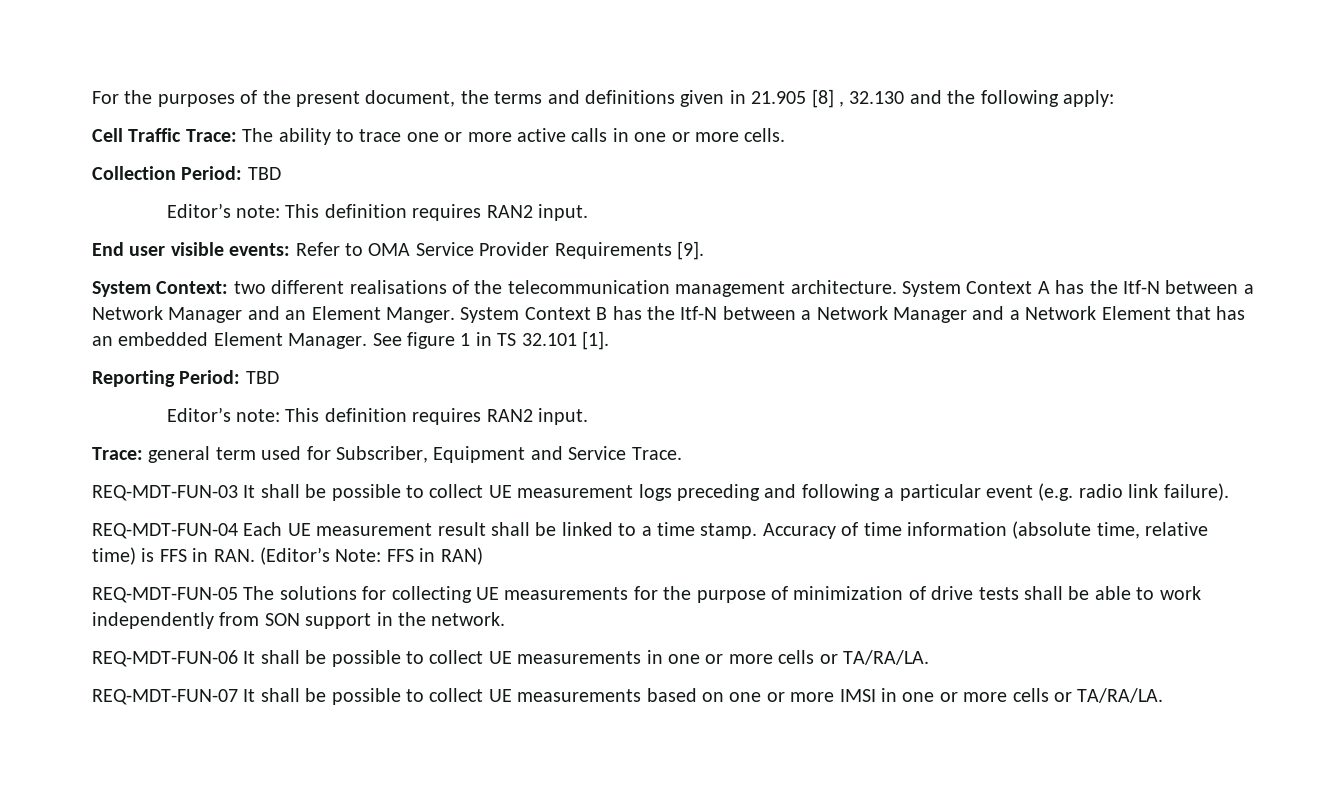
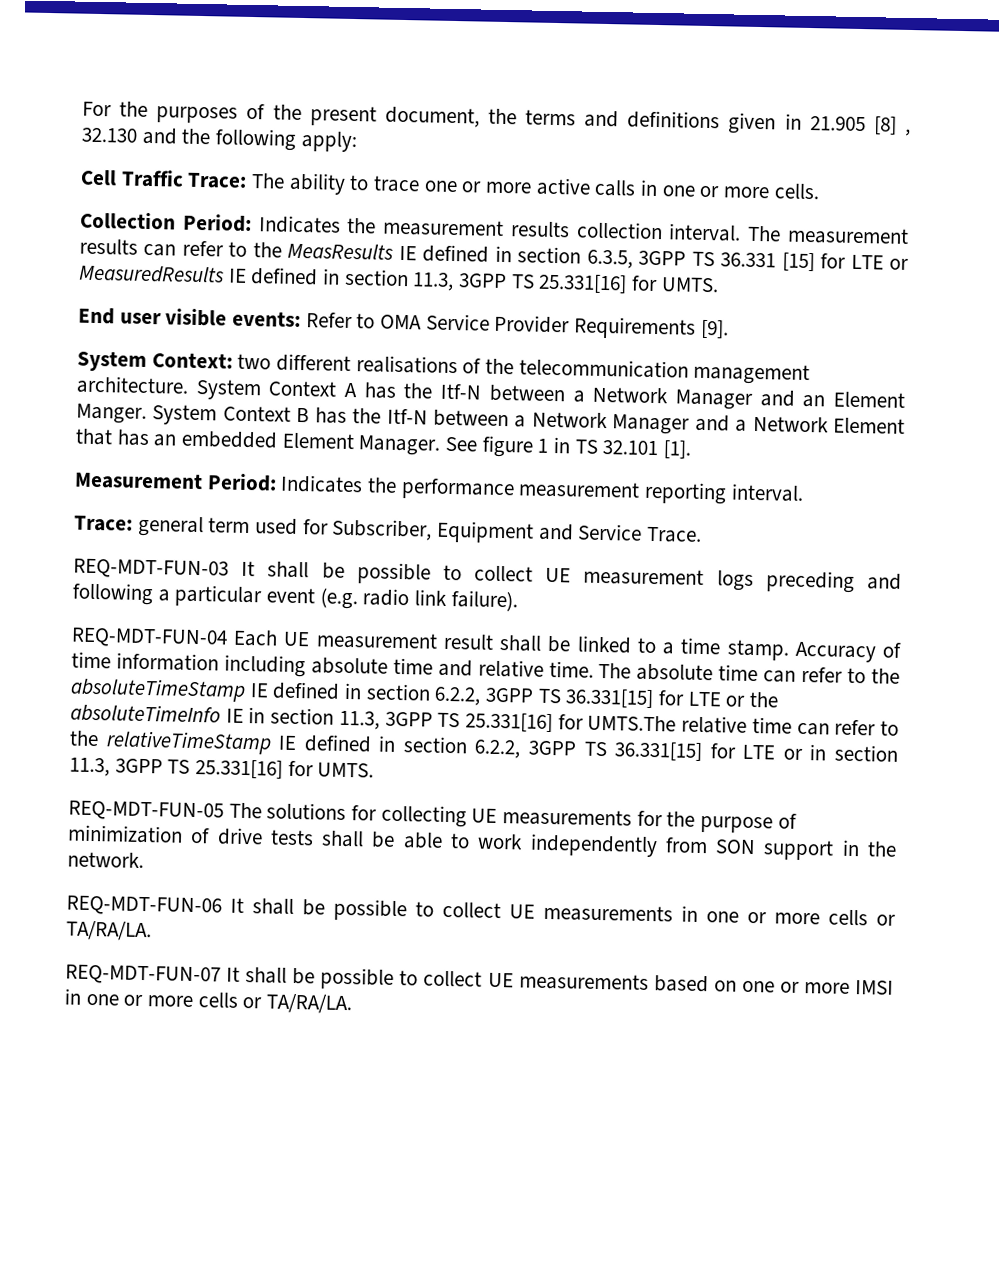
- Collection Period: TBD
- Editor’s note: This definition requires RAN2 input.
+ Collection Period: Indicates the measurement results collection interval. The measurement results can refer to the MeasResults IE defined in section 6.3.5, 3GPP TS 36.331 [15] for LTE or MeasuredResults IE defined in section 11.3, 3GPP TS 25.331[16] for UMTS.
- Reporting Period: TBD
- Editor’s note: This definition requires RAN2 input.
+ Measurement Period: Indicates the performance measurement reporting interval.
- Accuracy of time information (absolute time, relative time) is FFS in RAN. (Editor’s Note: FFS in RAN)
+ Accuracy of time information including absolute time and relative time. The absolute time can refer to the absoluteTimeStamp IE defined in section 6.2.2, 3GPP TS 36.331[15] for LTE or the absoluteTimeInfo IE in section 11.3, 3GPP TS 25.331[16] for UMTS.The relative time can refer to the relativeTimeStamp IE defined in section 6.2.2, 3GPP TS 36.331[15] for LTE or in section 11.3, 3GPP TS 25.331[16] for UMTS.

